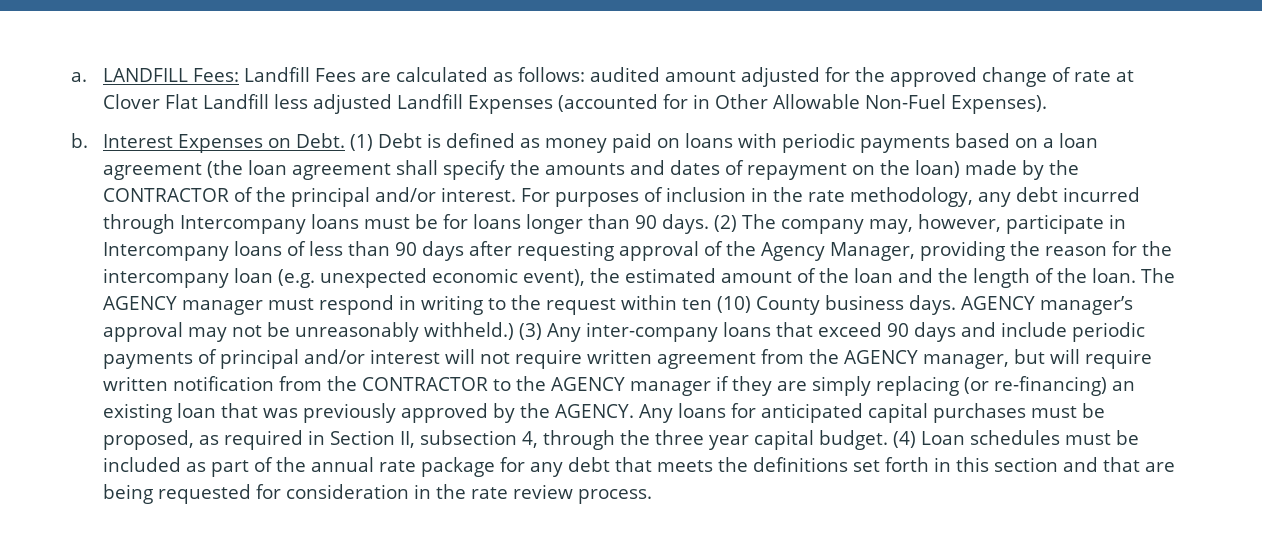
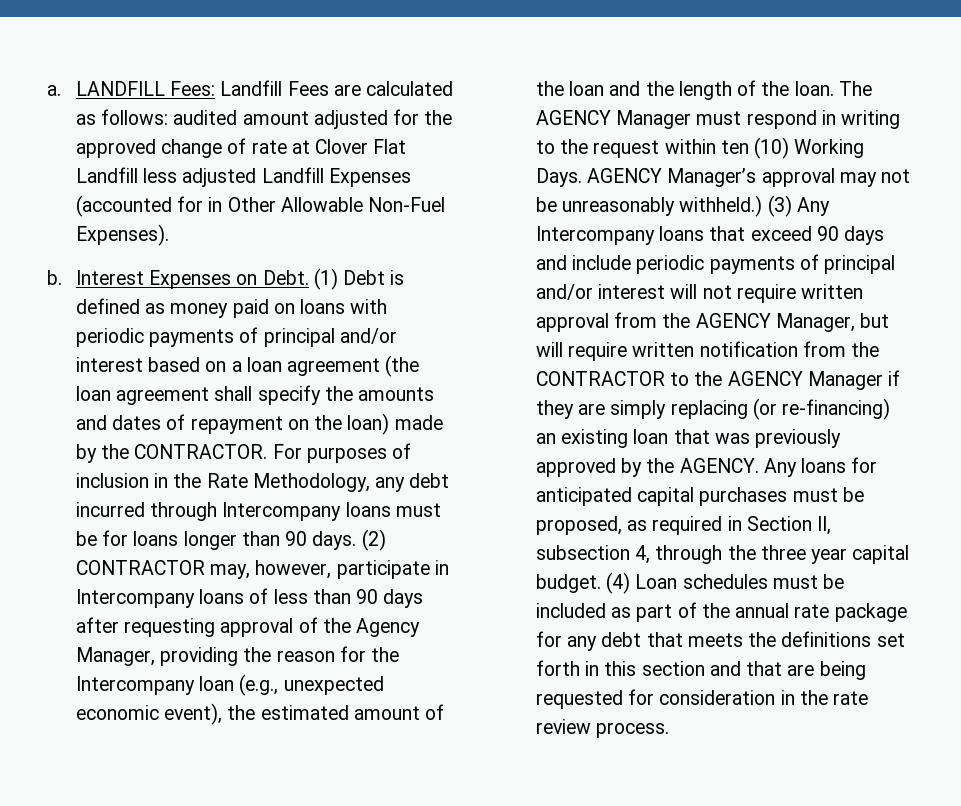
- (1) Debt is defined as money paid on loans with periodic payments based on a loan agreement (the loan agreement shall specify the amounts and dates of repayment on the loan) made by the CONTRACTOR of the principal and/or interest.
+ (1) Debt is defined as money paid on loans with periodic payments of principal and/or interest based on a loan agreement (the loan agreement shall specify the amounts and dates of repayment on the loan) made by the CONTRACTOR.
- For purposes of inclusion in the rate methodology, any debt incurred through Intercompany loans must be for loans longer than 90 days.
+ For purposes of inclusion in the Rate Methodology, any debt incurred through Intercompany loans must be for loans longer than 90 days.
- (2) The company may, however, participate in Intercompany loans of less than 90 days after requesting approval of the Agency Manager, providing the reason for the intercompany loan (e.g. unexpected economic event), the estimated amount of the loan and the length of the loan.
+ (2) CONTRACTOR may, however, participate in Intercompany loans of less than 90 days after requesting approval of the Agency Manager, providing the reason for the Intercompany loan (e.g., unexpected economic event), the estimated amount of the loan and the length of the loan.
- The AGENCY manager must respond in writing to the request within ten (10) County business days. AGENCY manager’s approval may not be unreasonably withheld.)
+ The AGENCY Manager must respond in writing to the request within ten (10) Working Days. AGENCY Manager’s approval may not be unreasonably withheld.)
- (3) Any inter-company loans that exceed 90 days and include periodic payments of principal and/or interest will not require written agreement from the AGENCY manager, but will require written notification from the CONTRACTOR to the AGENCY manager if they are simply replacing (or re-financing) an existing loan that was previously approved by the AGENCY.
+ (3) Any Intercompany loans that exceed 90 days and include periodic payments of principal and/or interest will not require written approval from the AGENCY Manager, but will require written notification from the CONTRACTOR to the AGENCY Manager if they are simply replacing (or re-financing) an existing loan that was previously approved by the AGENCY.

